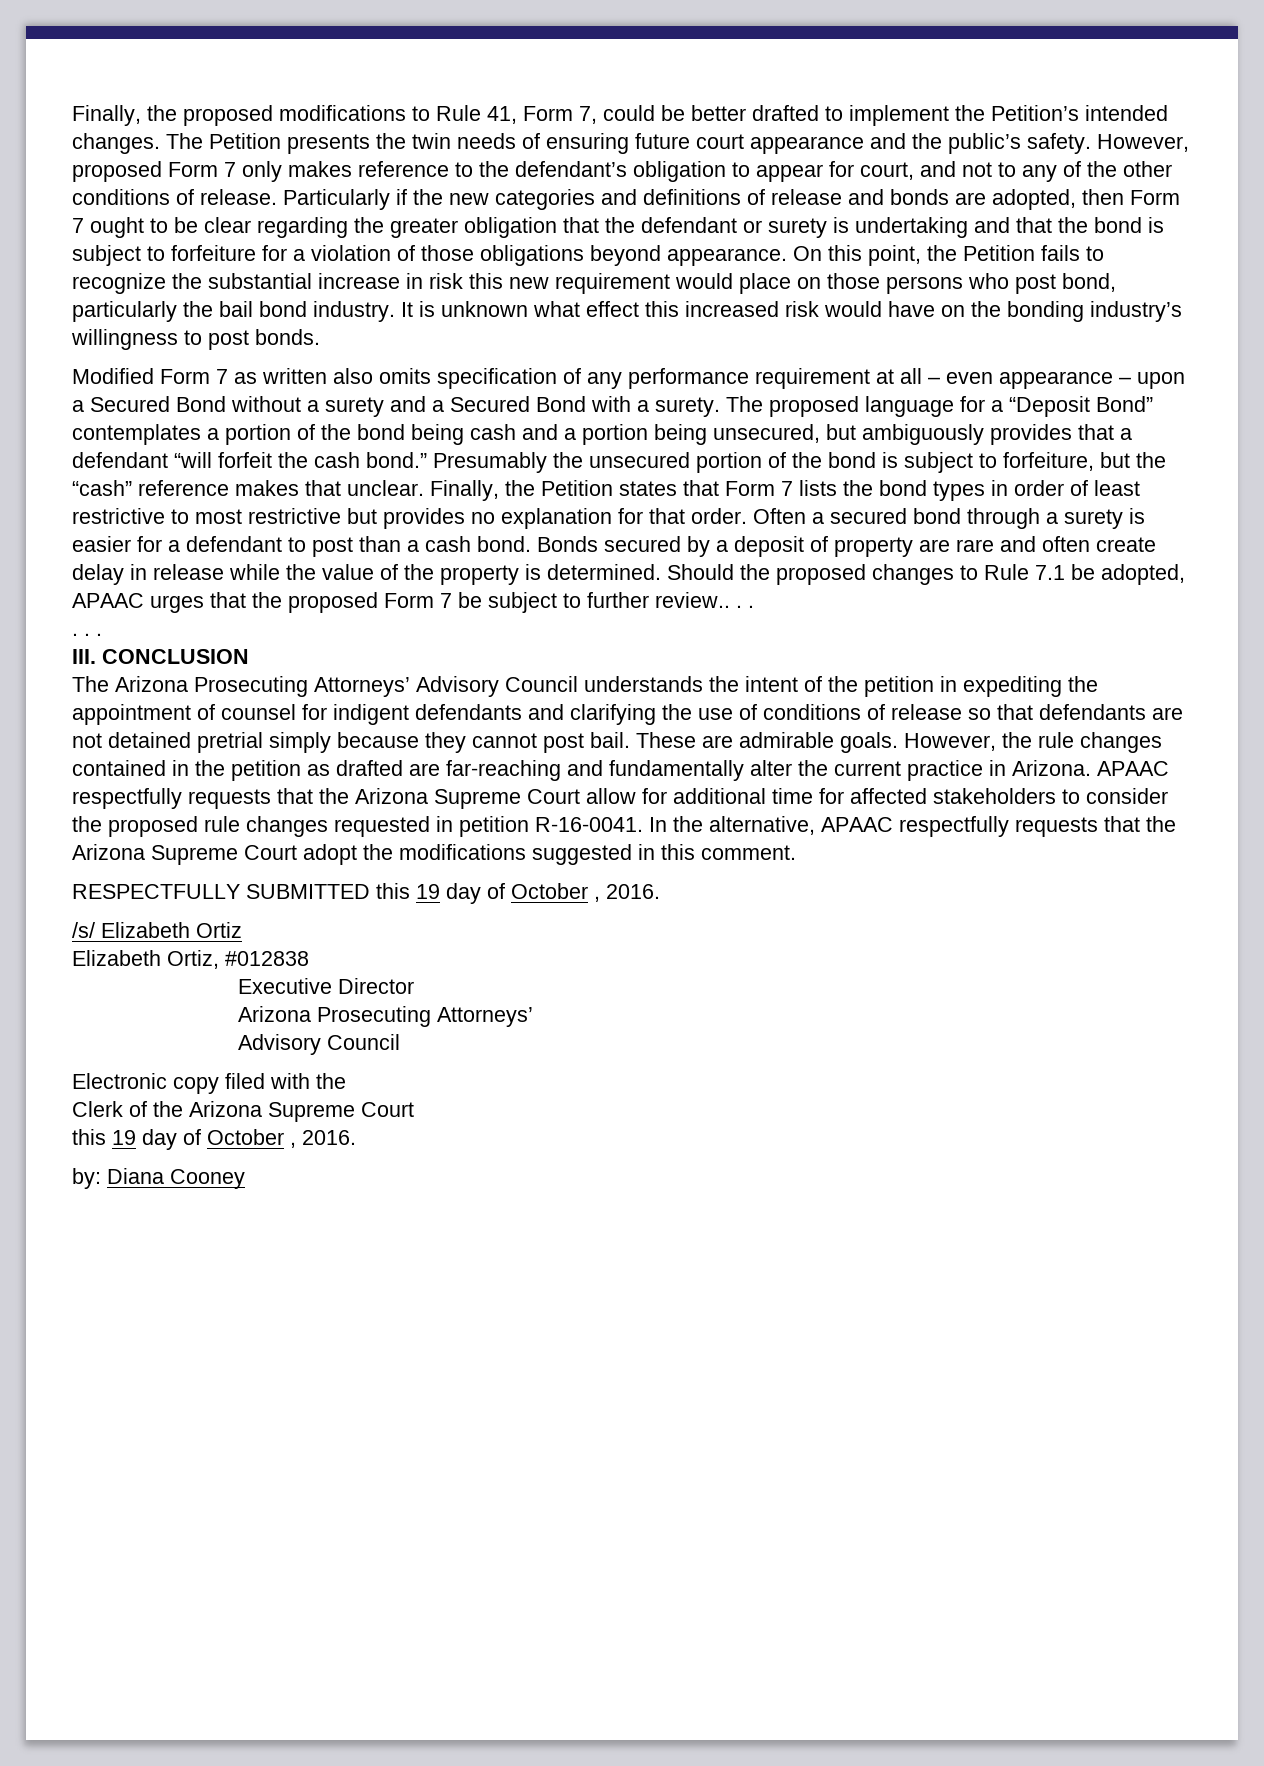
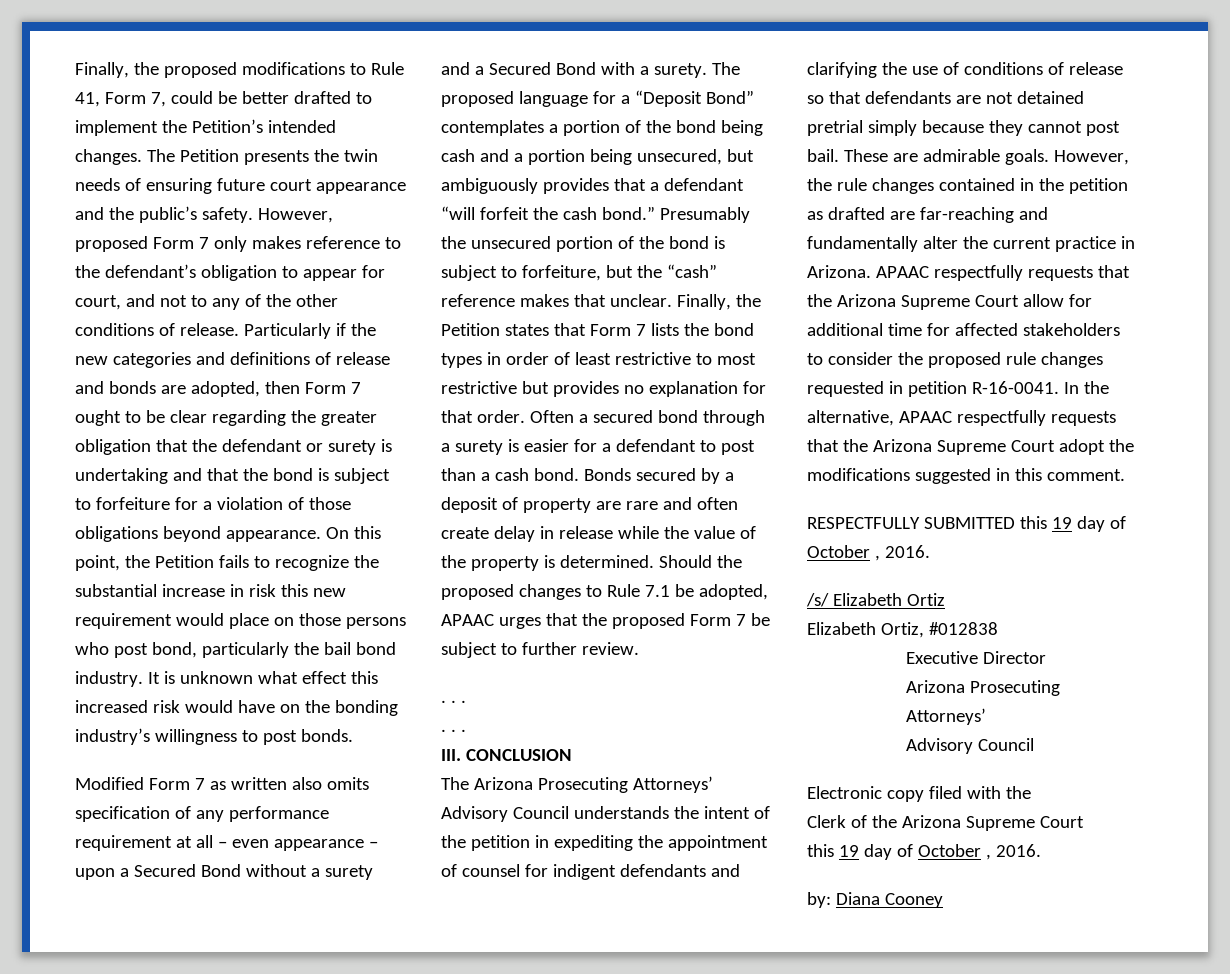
- Should the proposed changes to Rule 7.1 be adopted, APAAC urges that the proposed Form 7 be subject to further review.. . .
+ Should the proposed changes to Rule 7.1 be adopted, APAAC urges that the proposed Form 7 be subject to further review.
+ . . .

